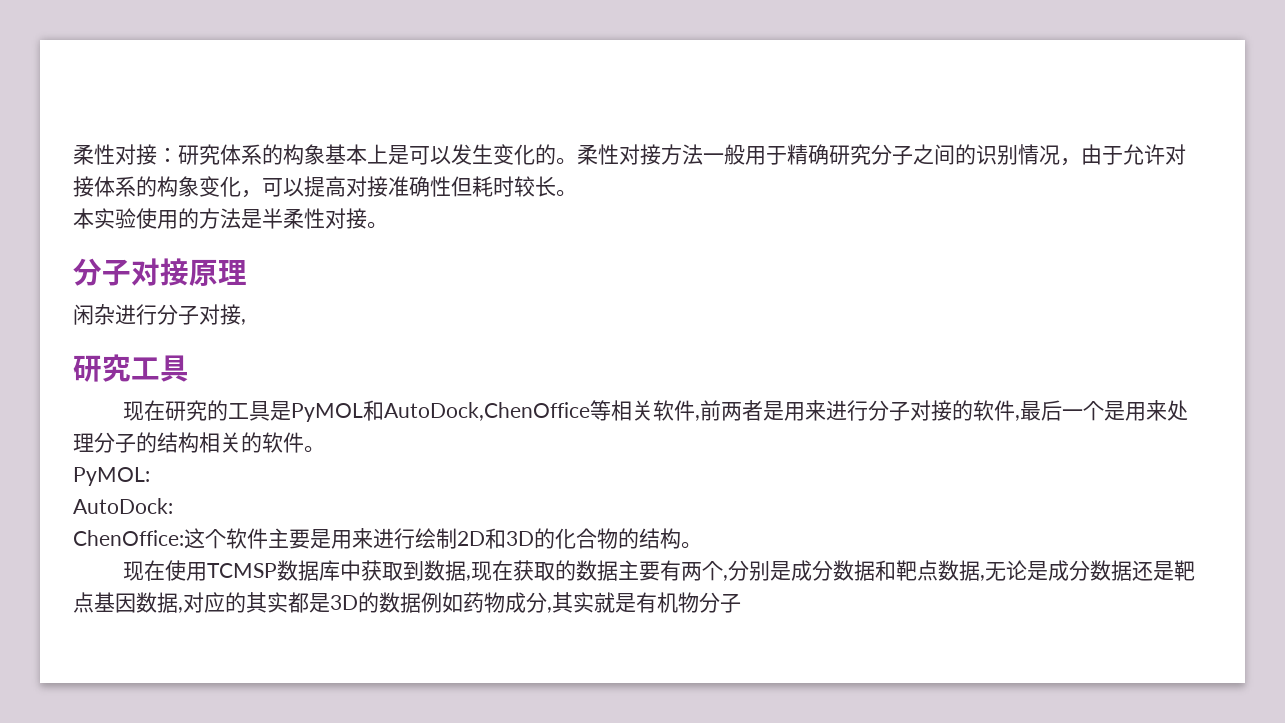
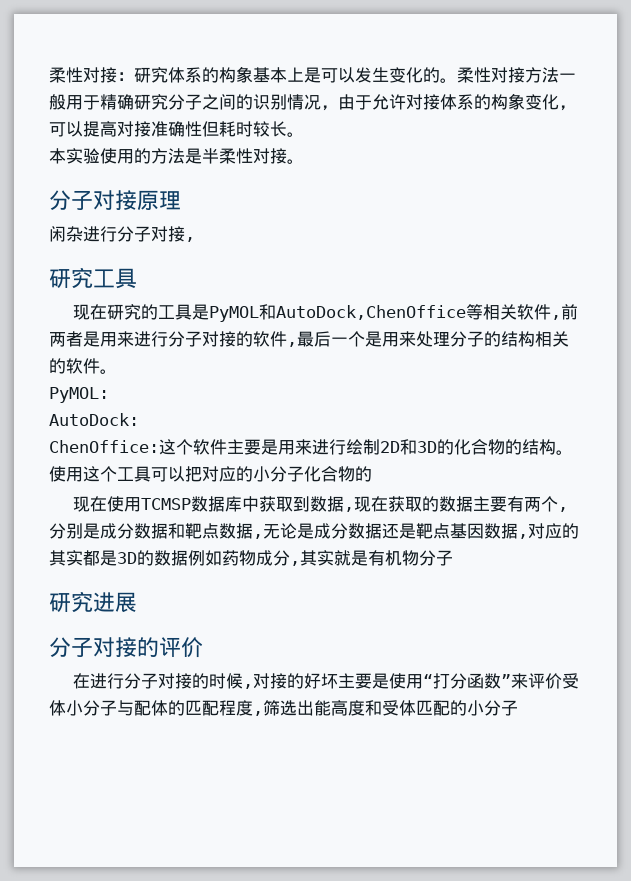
+ 使用这个工具可以把对应的小分子化合物的
+ 研究进展
+ 分子对接的评价
+ 在进行分子对接的时候,对接的好坏主要是使用“打分函数”来评价受体小分子与配体的匹配程度,筛选出能高度和受体匹配的小分子

